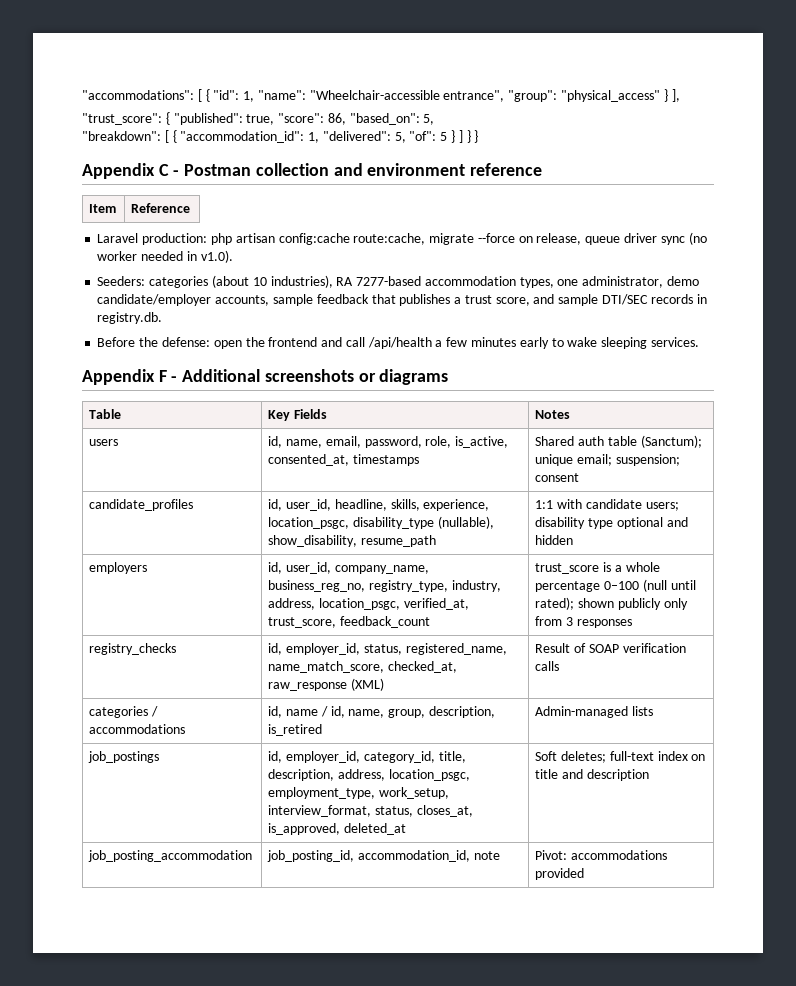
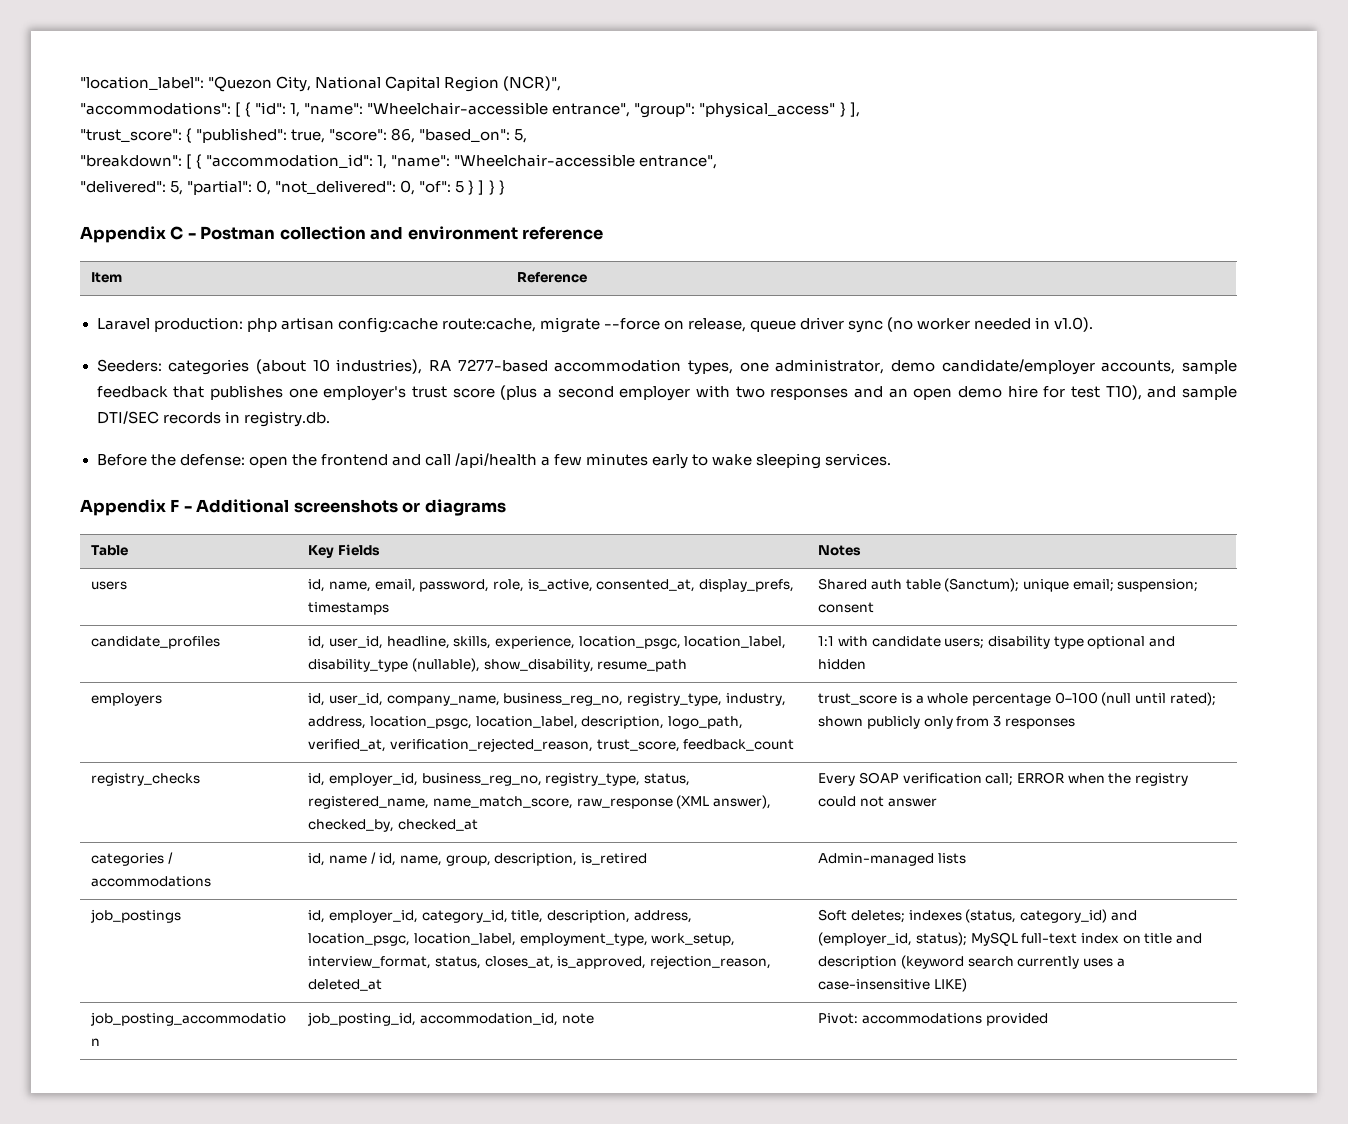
+ "location_label": "Quezon City, National Capital Region (NCR)",
- "breakdown": [ { "accommodation_id": 1, "delivered": 5, "of": 5 } ] } }
+ "breakdown": [ { "accommodation_id": 1, "name": "Wheelchair-accessible entrance",
+ "delivered": 5, "partial": 0, "not_delivered": 0, "of": 5 } ] } }
- Seeders: categories (about 10 industries), RA 7277-based accommodation types, one administrator, demo candidate/employer accounts, sample feedback that publishes a trust score, and sample DTI/SEC records in registry.db.
+ Seeders: categories (about 10 industries), RA 7277-based accommodation types, one administrator, demo candidate/employer accounts, sample feedback that publishes one employer's trust score (plus a second employer with two responses and an open demo hire for test T10), and sample DTI/SEC records in registry.db.
- users | id, name, email, password, role, is_active, consented_at, timestamps | Shared auth table (Sanctum); unique email; suspension; consent
+ users | id, name, email, password, role, is_active, consented_at, display_prefs, timestamps | Shared auth table (Sanctum); unique email; suspension; consent
- candidate_profiles | id, user_id, headline, skills, experience, location_psgc, disability_type (nullable), show_disability, resume_path | 1:1 with candidate users; disability type optional and hidden
+ candidate_profiles | id, user_id, headline, skills, experience, location_psgc, location_label, disability_type (nullable), show_disability, resume_path | 1:1 with candidate users; disability type optional and hidden
- employers | id, user_id, company_name, business_reg_no, registry_type, industry, address, location_psgc, verified_at, trust_score, feedback_count | trust_score is a whole percentage 0–100 (null until rated); shown publicly only from 3 responses
+ employers | id, user_id, company_name, business_reg_no, registry_type, industry, address, location_psgc, location_label, description, logo_path, verified_at, verification_rejected_reason, trust_score, feedback_count | trust_score is a whole percentage 0–100 (null until rated); shown publicly only from 3 responses
- registry_checks | id, employer_id, status, registered_name, name_match_score, checked_at, raw_response (XML) | Result of SOAP verification calls
+ registry_checks | id, employer_id, business_reg_no, registry_type, status, registered_name, name_match_score, raw_response (XML answer), checked_by, checked_at | Every SOAP verification call; ERROR when the registry could not answer
- job_postings | id, employer_id, category_id, title, description, address, location_psgc, employment_type, work_setup, interview_format, status, closes_at, is_approved, deleted_at | Soft deletes; full-text index on title and description
+ job_postings | id, employer_id, category_id, title, description, address, location_psgc, location_label, employment_type, work_setup, interview_format, status, closes_at, is_approved, rejection_reason, deleted_at | Soft deletes; indexes (status, category_id) and (employer_id, status); MySQL full-text index on title and description (keyword search currently uses a case-insensitive LIKE)

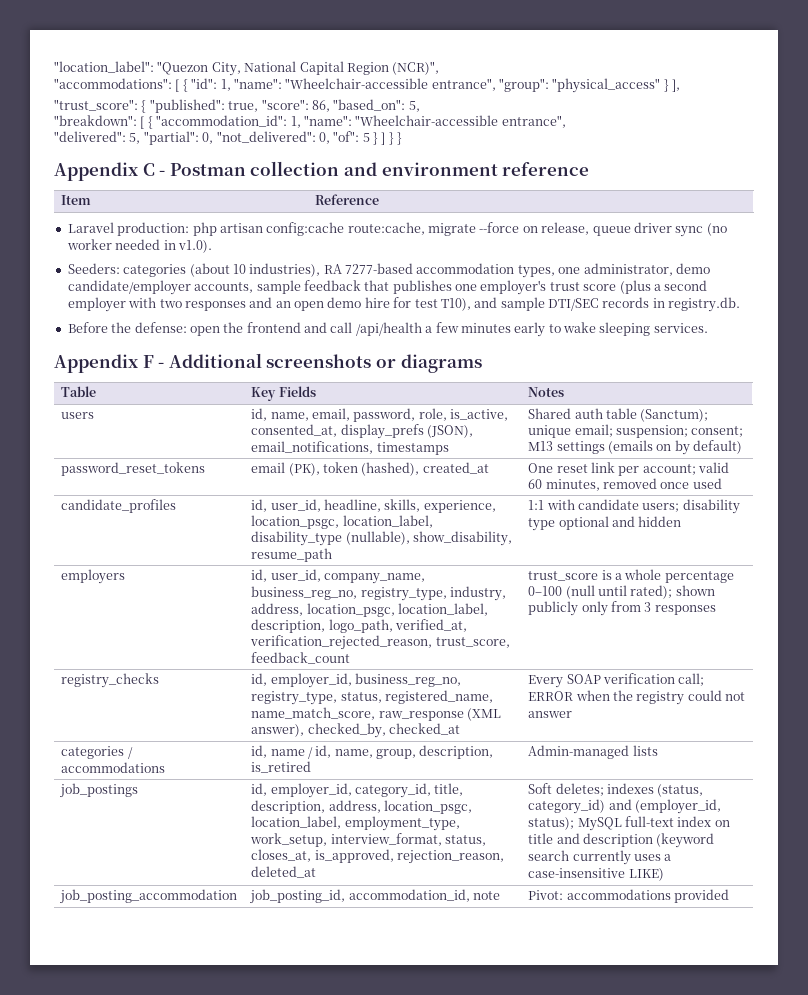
- users | id, name, email, password, role, is_active, consented_at, display_prefs, timestamps | Shared auth table (Sanctum); unique email; suspension; consent
+ users | id, name, email, password, role, is_active, consented_at, display_prefs (JSON), email_notifications, timestamps | Shared auth table (Sanctum); unique email; suspension; consent; M13 settings (emails on by default)
+ password_reset_tokens | email (PK), token (hashed), created_at | One reset link per account; valid 60 minutes, removed once used

